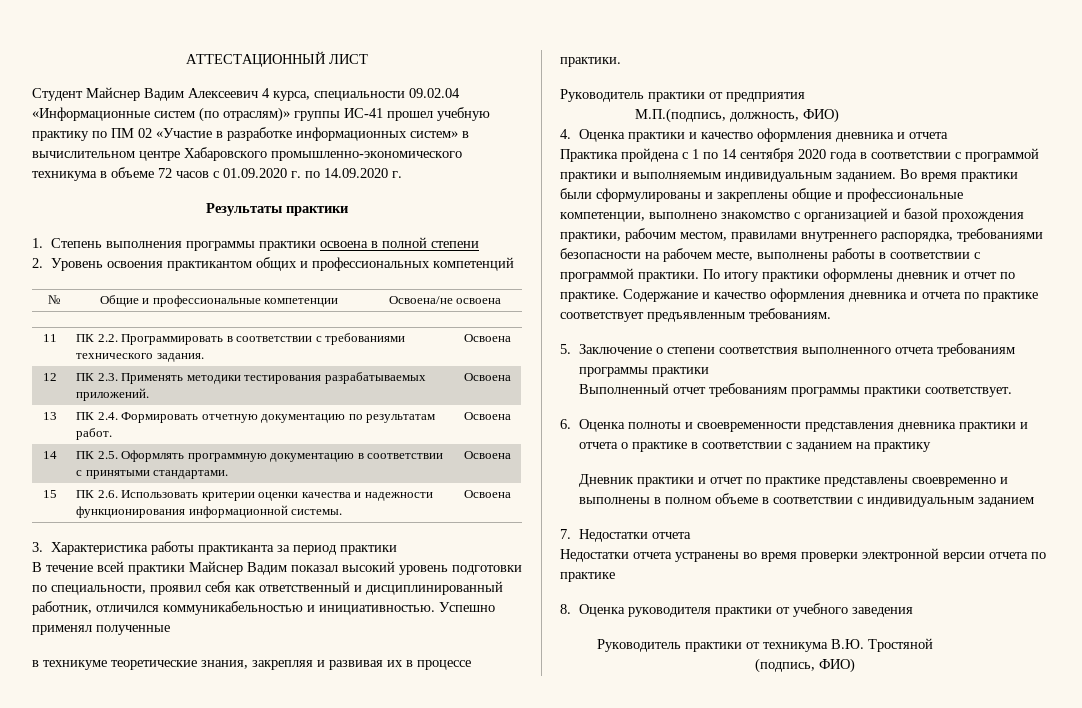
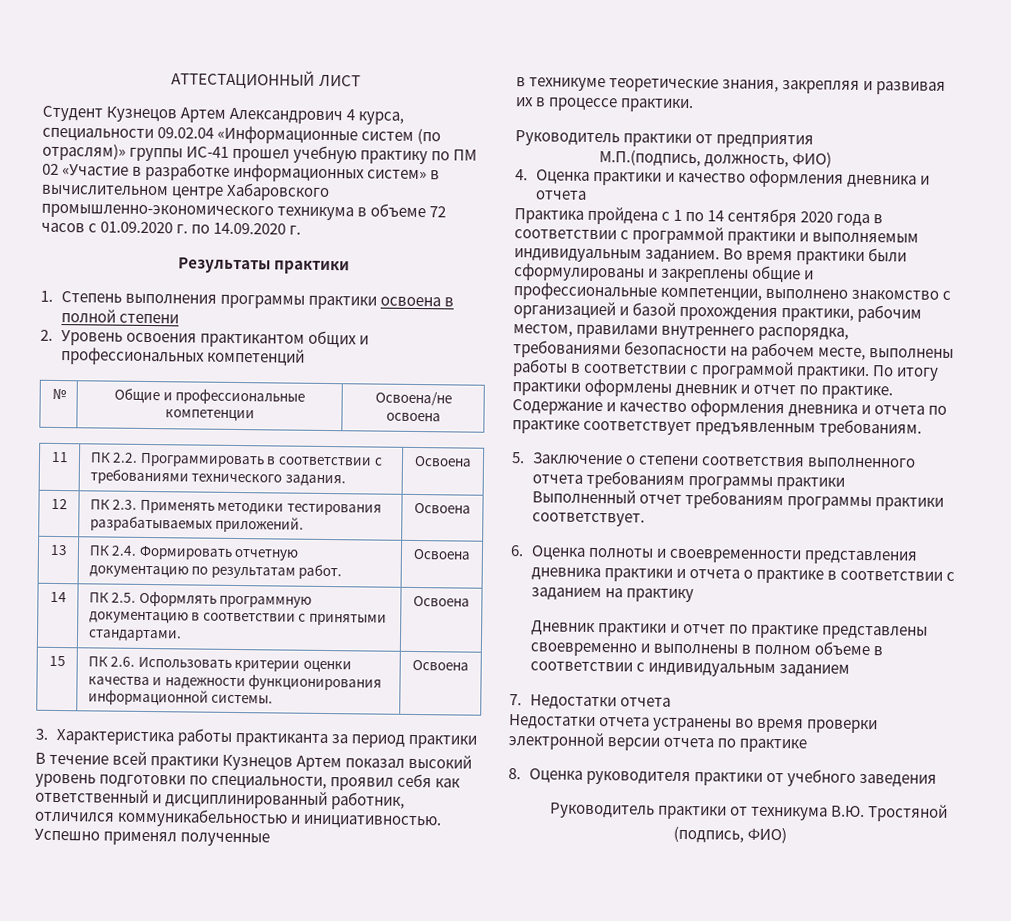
- Студент Майснер Вадим Алексеевич 4 курса, специальности 09.02.04 «Информационные систем (по отраслям)» группы ИС-41 прошел учебную практику по ПМ 02 «Участие в разработке информационных систем» в вычислительном центре Хабаровского промышленно-экономического техникума в объеме 72 часов с 01.09.2020 г. по 14.09.2020 г.
+ Студент Кузнецов Артем Александрович 4 курса, специальности 09.02.04 «Информационные систем (по отраслям)» группы ИС-41 прошел учебную практику по ПМ 02 «Участие в разработке информационных систем» в вычислительном центре Хабаровского промышленно-экономического техникума в объеме 72 часов с 01.09.2020 г. по 14.09.2020 г.
- В течение всей практики Майснер Вадим показал высокий уровень подготовки по специальности, проявил себя как ответственный и дисциплинированный работник, отличился коммуникабельностью и инициативностью.
+ В течение всей практики Кузнецов Артем показал высокий уровень подготовки по специальности, проявил себя как ответственный и дисциплинированный работник, отличился коммуникабельностью и инициативностью.

